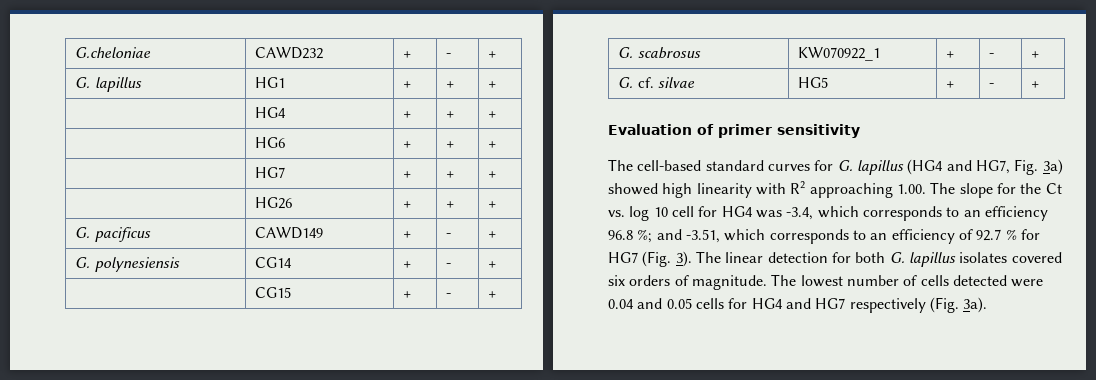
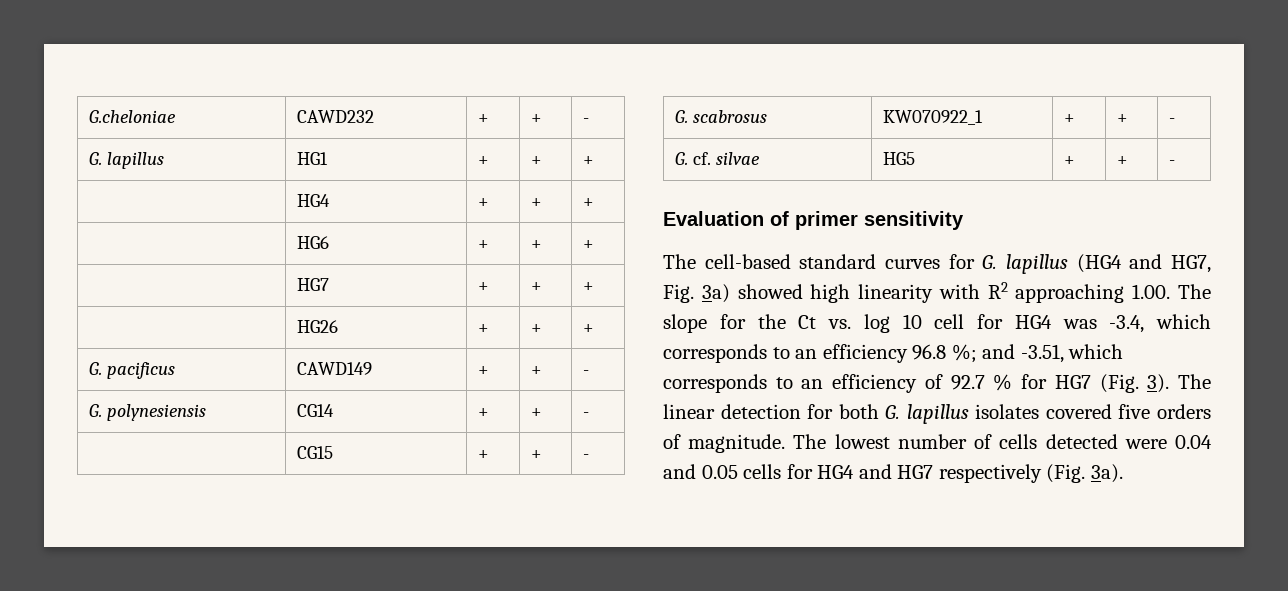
- G.cheloniae | CAWD232 | + | - | +
+ G.cheloniae | CAWD232 | + | + | -
- G. pacificus | CAWD149 | + | - | +
+ G. pacificus | CAWD149 | + | + | -
- G. polynesiensis | CG14 | + | - | +
+ G. polynesiensis | CG14 | + | + | -
- | CG15 | + | - | +
+ | CG15 | + | + | -
- G. scabrosus | KW070922_1 | + | - | +
+ G. scabrosus | KW070922_1 | + | + | -
- G. cf. silvae | HG5 | + | - | +
+ G. cf. silvae | HG5 | + | + | -
- The linear detection for both G. lapillus isolates covered six orders of magnitude.
+ The linear detection for both G. lapillus isolates covered five orders of magnitude.

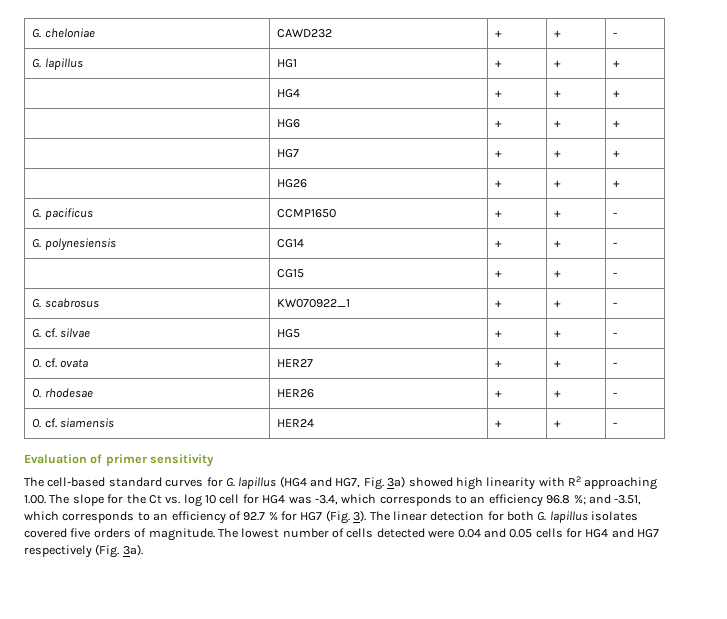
- G.cheloniae | CAWD232 | + | + | -
+ G. cheloniae | CAWD232 | + | + | -
- G. pacificus | CAWD149 | + | + | -
+ G. pacificus | CCMP1650 | + | + | -
+ O. cf. ovata | HER27 | + | + | -
+ O. rhodesae | HER26 | + | + | -
+ O. cf. siamensis | HER24 | + | + | -

